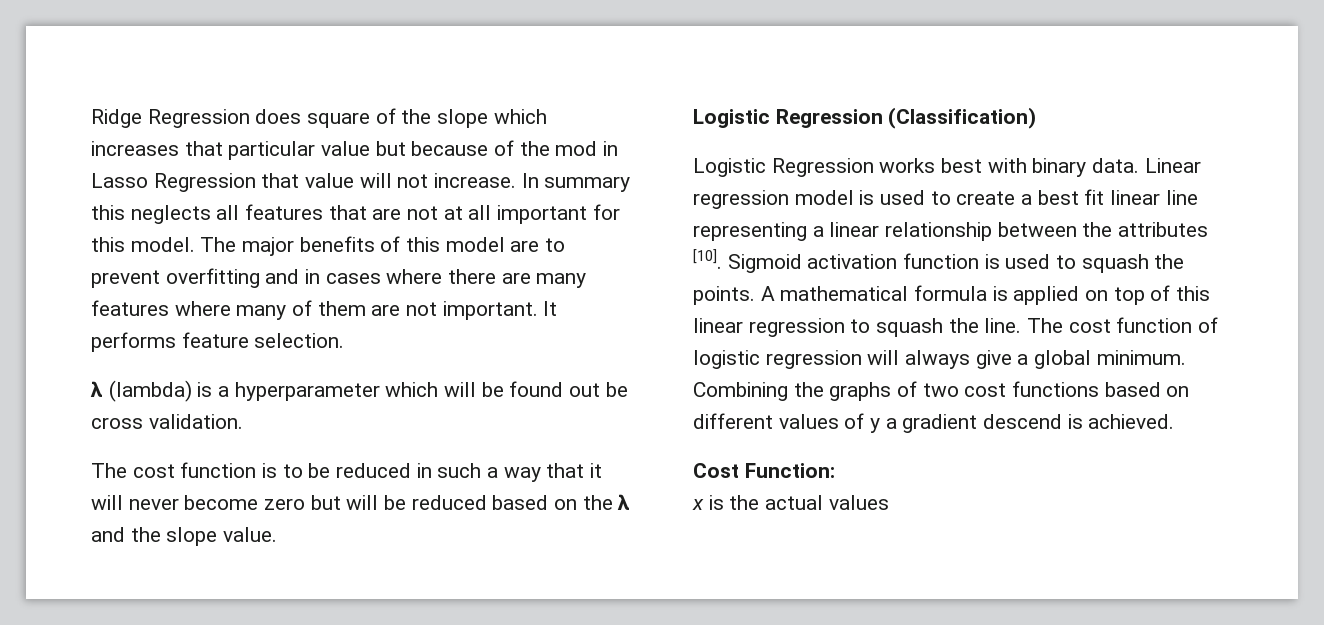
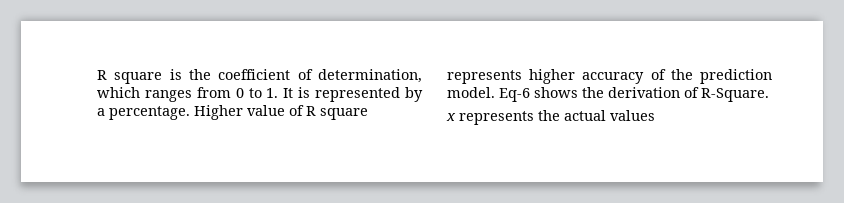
- Ridge Regression does square of the slope which increases that particular value but because of the mod in Lasso Regression that value will not increase. In summary this neglects all features that are not at all important for this model. The major benefits of this model are to prevent overfitting and in cases where there are many features where many of them are not important. It performs feature selection.
- λ (lambda) is a hyperparameter which will be found out be cross validation.
- The cost function is to be reduced in such a way that it will never become zero but will be reduced based on the λ and the slope value.
- Logistic Regression (Classification)
- Logistic Regression works best with binary data. Linear regression model is used to create a best fit linear line representing a linear relationship between the attributes [10]. Sigmoid activation function is used to squash the points. A mathematical formula is applied on top of this linear regression to squash the line. The cost function of logistic regression will always give a global minimum. Combining the graphs of two cost functions based on different values of y a gradient descend is achieved.
- Cost Function:
+ R square is the coefficient of determination, which ranges from 0 to 1. It is represented by a percentage. Higher value of R square represents higher accuracy of the prediction model. Eq-6 shows the derivation of R-Square.
- x is the actual values
+ x represents the actual values

